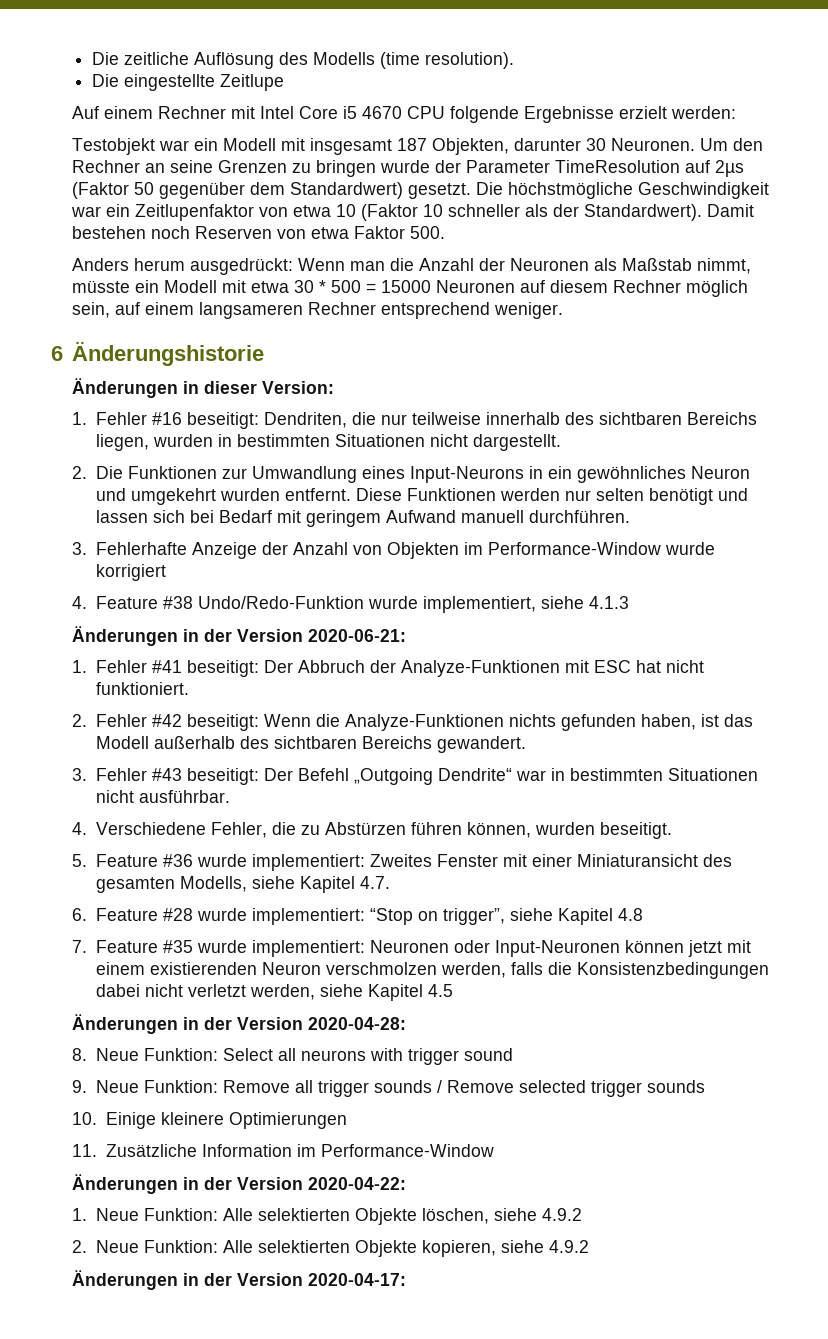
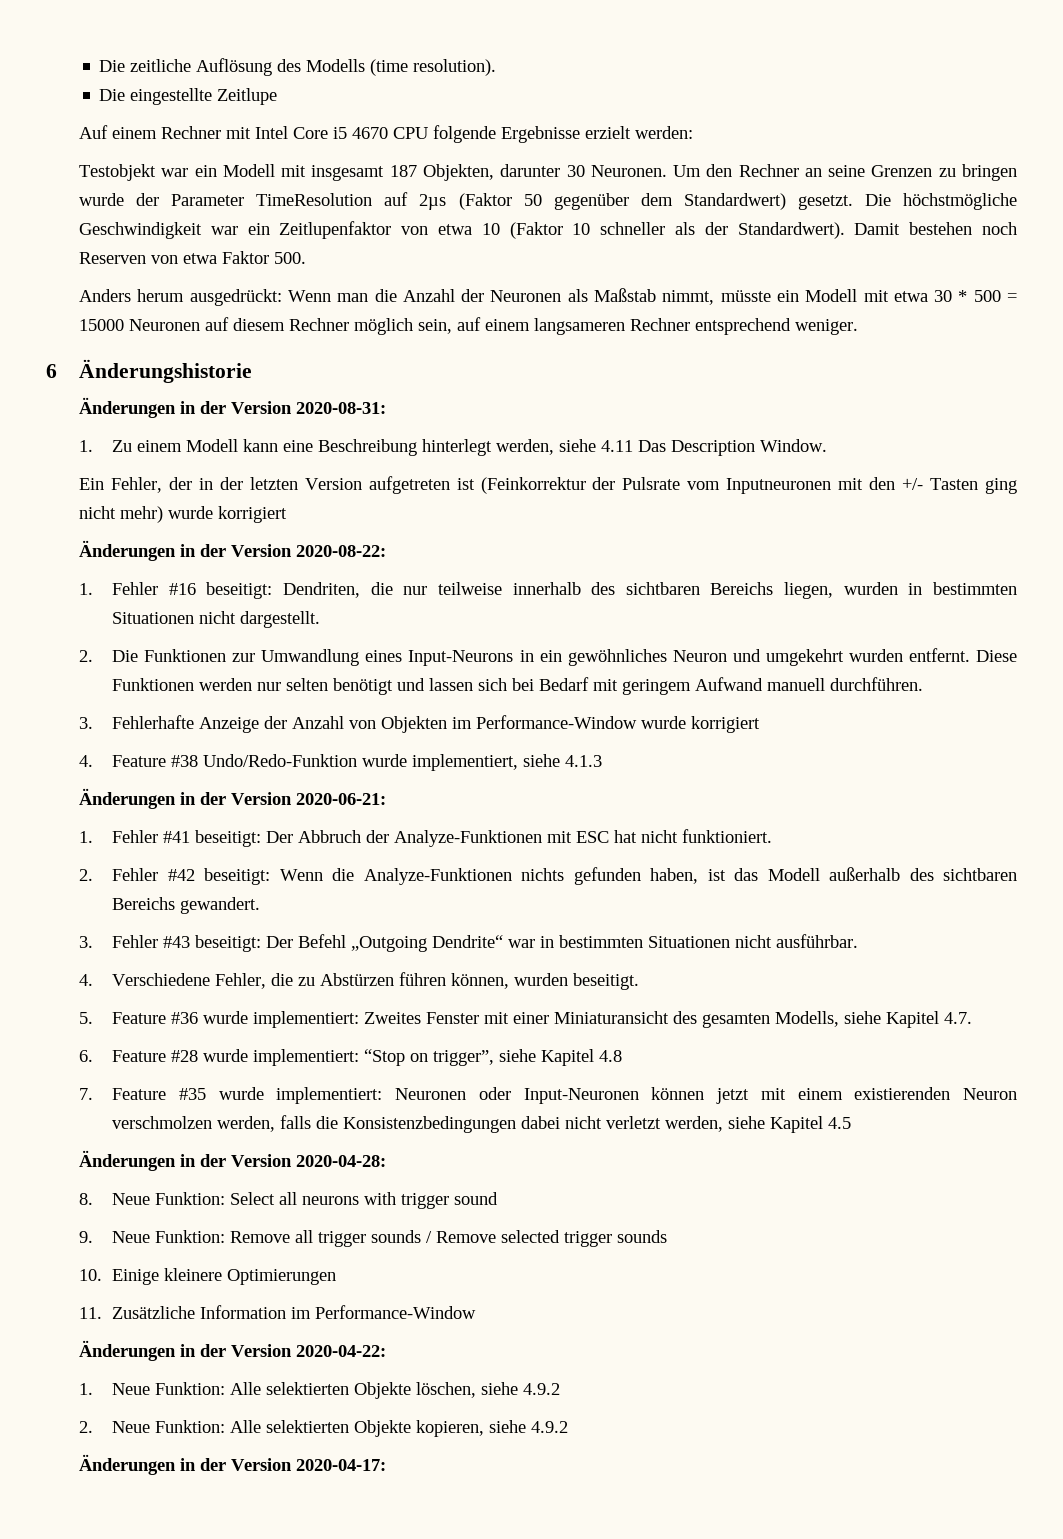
- Änderungen in dieser Version:
+ Änderungen in der Version 2020-08-31:
+ 1. Zu einem Modell kann eine Beschreibung hinterlegt werden, siehe 4.11 Das Description Window.
+ Ein Fehler, der in der letzten Version aufgetreten ist (Feinkorrektur der Pulsrate vom Inputneuronen mit den +/- Tasten ging nicht mehr) wurde korrigiert
+ Änderungen in der Version 2020-08-22:

